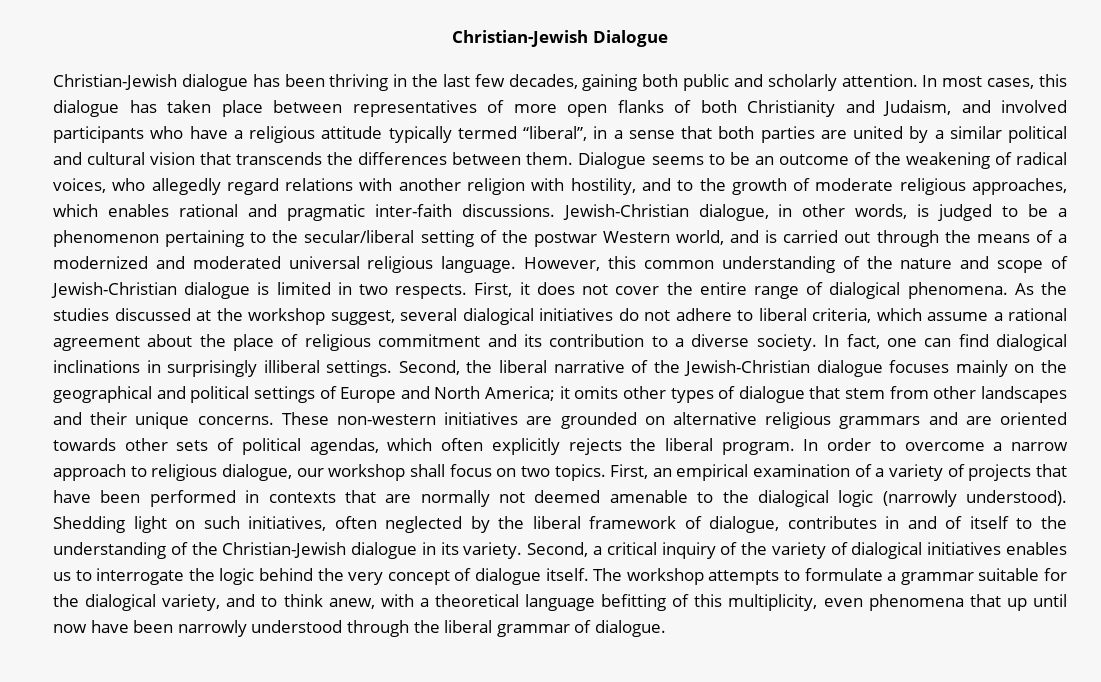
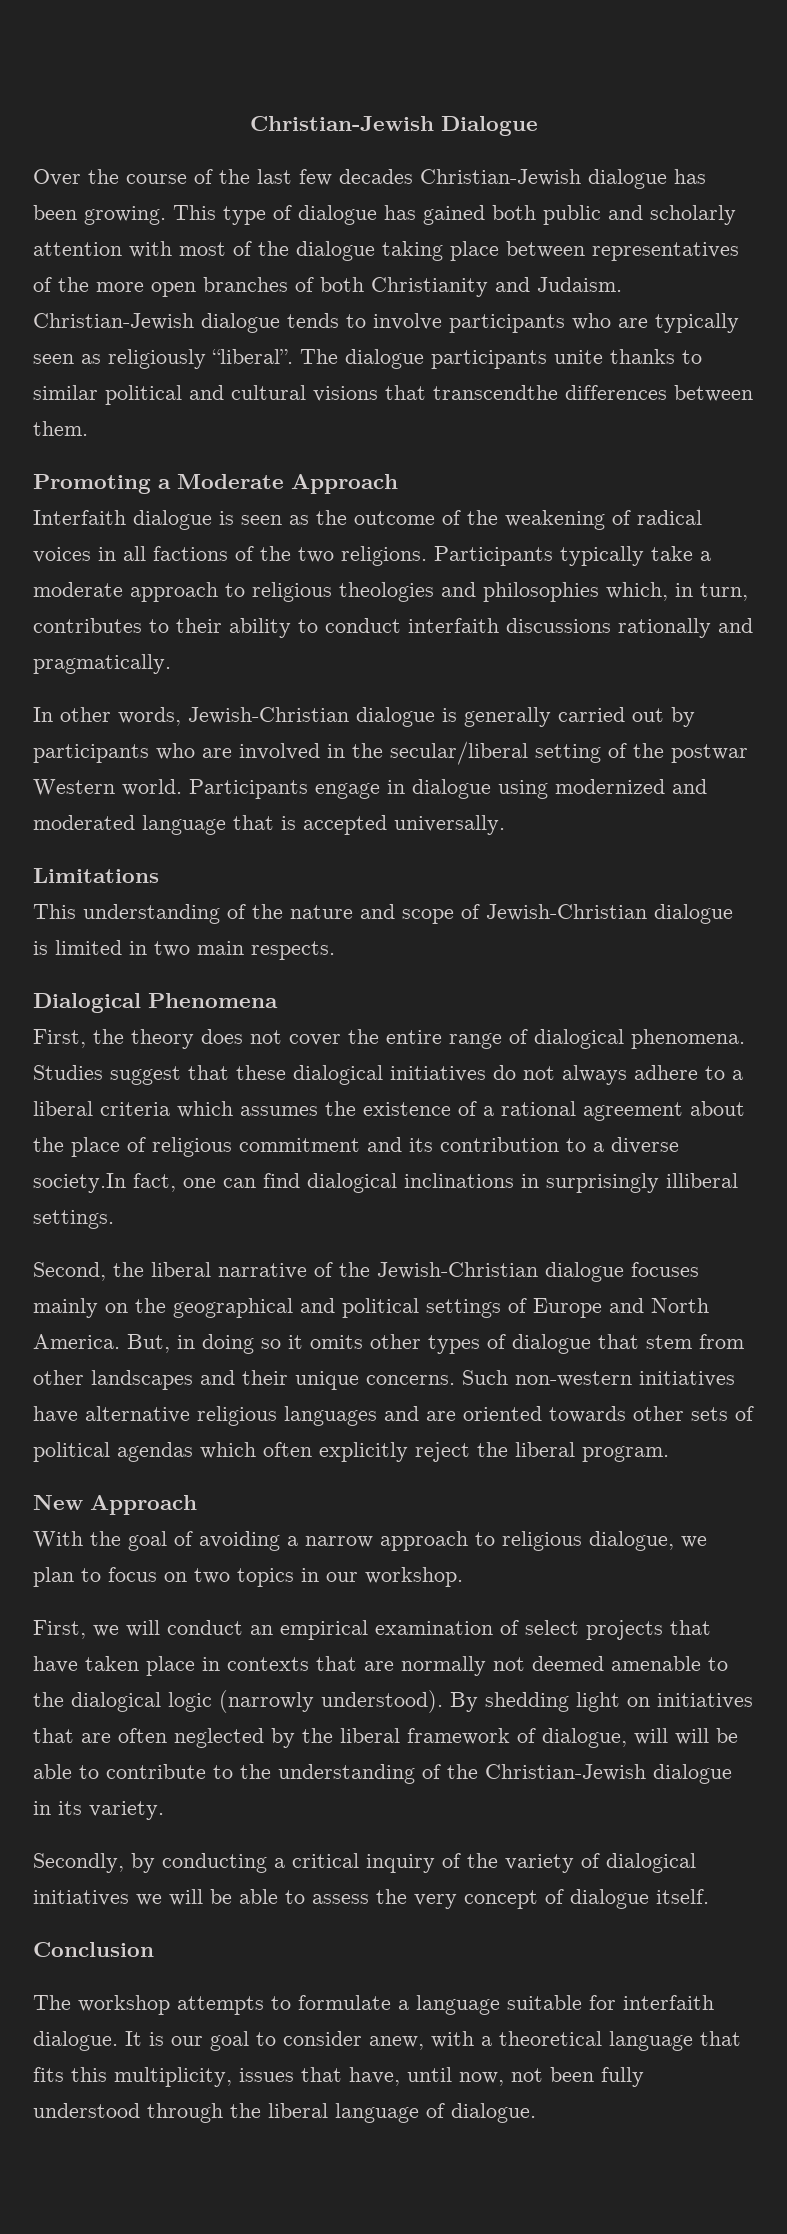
- Christian-Jewish dialogue has been thriving in the last few decades, gaining both public and scholarly attention. In most cases, this dialogue has taken place between representatives of more open flanks of both Christianity and Judaism, and involved participants who have a religious attitude typically termed “liberal”, in a sense that both parties are united by a similar political and cultural vision that transcends the differences between them. Dialogue seems to be an outcome of the weakening of radical voices, who allegedly regard relations with another religion with hostility, and to the growth of moderate religious approaches, which enables rational and pragmatic inter-faith discussions. Jewish-Christian dialogue, in other words, is judged to be a phenomenon pertaining to the secular/liberal setting of the postwar Western world, and is carried out through the means of a modernized and moderated universal religious language. However, this common understanding of the nature and scope of Jewish-Christian dialogue is limited in two respects. First, it does not cover the entire range of dialogical phenomena.
+ Over the course of the last few decades Christian-Jewish dialogue has been growing. This type of dialogue has gained both public and scholarly attention with most of the dialogue taking place between representatives of the more open branches of both Christianity and Judaism. Christian-Jewish dialogue tends to involve participants who are typically seen as religiously “liberal”. The dialogue participants unite thanks to similar political and cultural visions that transcendthe differences between them.
+ Promoting a Moderate Approach
+ Interfaith dialogue is seen as the outcome of the weakening of radical voices in all factions of the two religions. Participants typically take a moderate approach to religious theologies and philosophies which, in turn, contributes to their ability to conduct interfaith discussions rationally and pragmatically.
+ In other words, Jewish-Christian dialogue is generally carried out by participants who are involved in the secular/liberal setting of the postwar Western world. Participants engage in dialogue using modernized and moderated language that is accepted universally.
+ Limitations
+ This understanding of the nature and scope of Jewish-Christian dialogue is limited in two main respects.
+ Dialogical Phenomena
+ First, the theory does not cover the entire range of dialogical phenomena.
- As the studies discussed at the workshop suggest, several dialogical initiatives do not adhere to liberal criteria, which assume a rational agreement about the place of religious commitment and its contribution to a diverse society. In fact, one can find dialogical inclinations in surprisingly illiberal settings. Second, the liberal narrative of the Jewish-Christian dialogue focuses mainly on the geographical and political settings of Europe and North America; it omits other types of dialogue that stem from other landscapes and their unique concerns.
+ Studies suggest that these dialogical initiatives do not always adhere to a liberal criteria which assumes the existence of a rational agreement about the place of religious commitment and its contribution to a diverse society.In fact, one can find dialogical inclinations in surprisingly illiberal settings.
+ Second, the liberal narrative of the Jewish-Christian dialogue focuses mainly on the geographical and political settings of Europe and North America. But, in doing so it omits other types of dialogue that stem from other landscapes and their unique concerns.
- These non-western initiatives are grounded on alternative religious grammars and are oriented towards other sets of political agendas, which often explicitly rejects the liberal program. In order to overcome a narrow approach to religious dialogue, our workshop shall focus on two topics. First, an empirical examination of a variety of projects that have been performed in contexts that are normally not deemed amenable to the dialogical logic (narrowly understood).
+ Such non-western initiatives have alternative religious languages and are oriented towards other sets of political agendas which often explicitly reject the liberal program.
+ New Approach
+ With the goal of avoiding a narrow approach to religious dialogue, we plan to focus on two topics in our workshop.
+ First, we will conduct an empirical examination of select projects that have taken place in contexts that are normally not deemed amenable to the dialogical logic (narrowly understood).
- Shedding light on such initiatives, often neglected by the liberal framework of dialogue, contributes in and of itself to the understanding of the Christian-Jewish dialogue in its variety. Second, a critical inquiry of the variety of dialogical initiatives enables us to interrogate the logic behind the very concept of dialogue itself. The workshop attempts to formulate a grammar suitable for the dialogical variety, and to think anew, with a theoretical language befitting of this multiplicity, even phenomena that up until now have been narrowly understood through the liberal grammar of dialogue.
+ By shedding light on initiatives that are often neglected by the liberal framework of dialogue, will will be able to contribute to the understanding of the Christian-Jewish dialogue in its variety.
+ Secondly, by conducting a critical inquiry of the variety of dialogical initiatives we will be able to assess the very concept of dialogue itself.
+ Conclusion
+ The workshop attempts to formulate a language suitable for interfaith dialogue. It is our goal to consider anew, with a theoretical language that fits this multiplicity, issues that have, until now, not been fully understood through the liberal language of dialogue.

